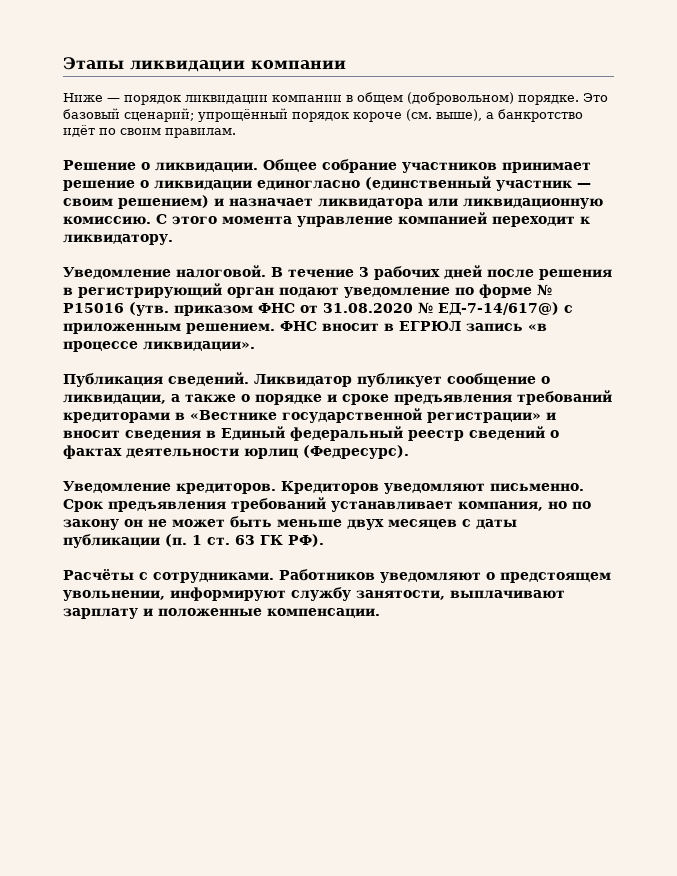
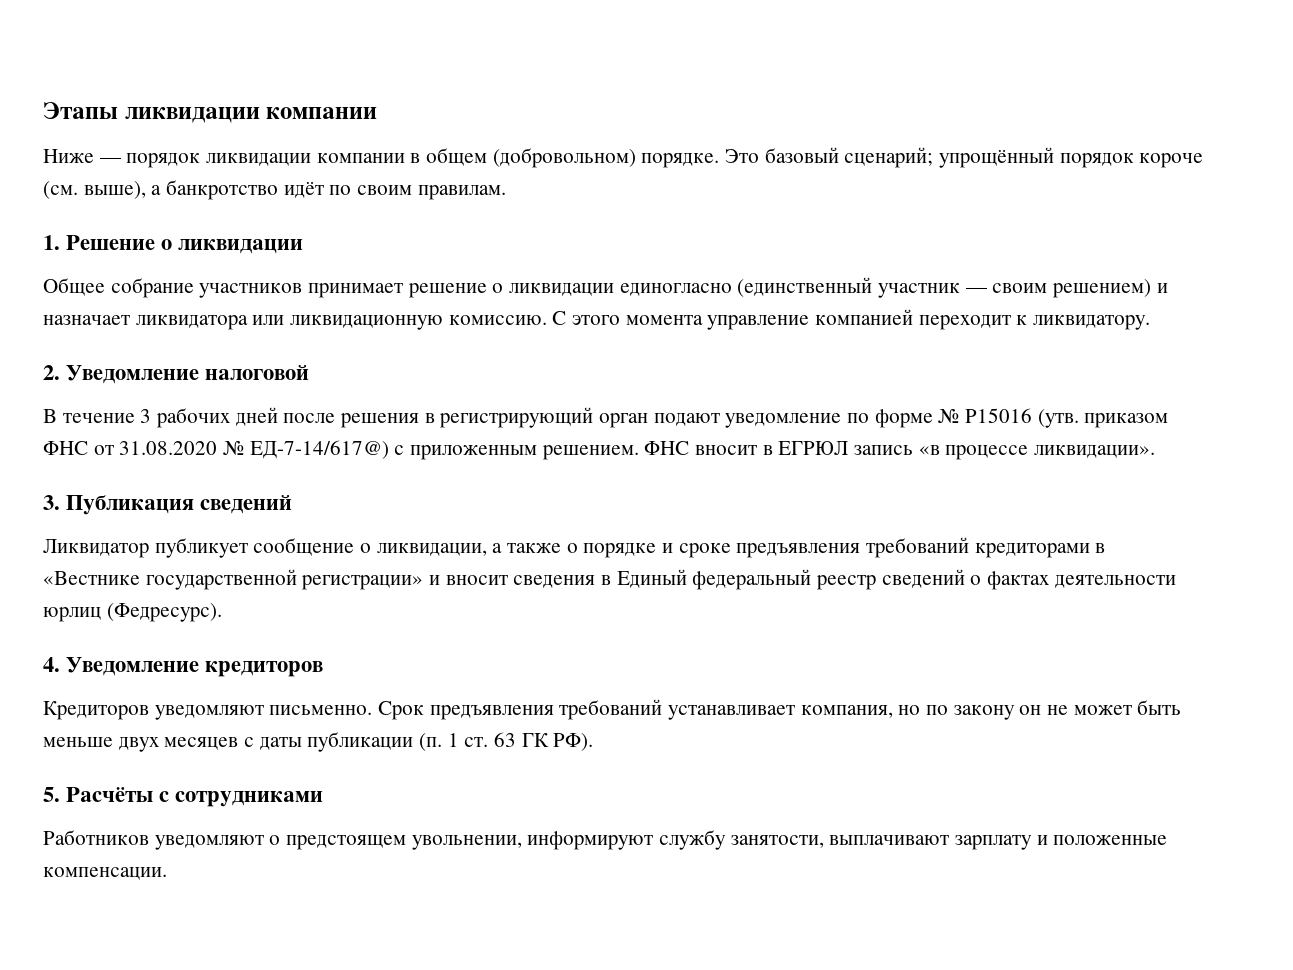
- Решение о ликвидации. Общее собрание участников принимает решение о ликвидации единогласно (единственный участник — своим решением) и назначает ликвидатора или ликвидационную комиссию.
+ 1. Решение о ликвидации
+ Общее собрание участников принимает решение о ликвидации единогласно (единственный участник — своим решением) и назначает ликвидатора или ликвидационную комиссию.
- Уведомление налоговой. В течение 3 рабочих дней после решения в регистрирующий орган подают уведомление по форме № Р15016 (утв. приказом ФНС от 31.08.2020 № ЕД-7-14/617@) с приложенным решением.
+ 2. Уведомление налоговой
+ В течение 3 рабочих дней после решения в регистрирующий орган подают уведомление по форме № Р15016 (утв. приказом ФНС от 31.08.2020 № ЕД-7-14/617@) с приложенным решением.
- Публикация сведений. Ликвидатор публикует сообщение о ликвидации, а также о порядке и сроке предъявления требований кредиторами в «Вестнике государственной регистрации» и вносит сведения в Единый федеральный реестр сведений о фактах деятельности юрлиц (Федресурс).
+ 3. Публикация сведений
+ Ликвидатор публикует сообщение о ликвидации, а также о порядке и сроке предъявления требований кредиторами в «Вестнике государственной регистрации» и вносит сведения в Единый федеральный реестр сведений о фактах деятельности юрлиц (Федресурс).
- Уведомление кредиторов. Кредиторов уведомляют письменно.
+ 4. Уведомление кредиторов
+ Кредиторов уведомляют письменно.
- Расчёты с сотрудниками. Работников уведомляют о предстоящем увольнении, информируют службу занятости, выплачивают зарплату и положенные компенсации.
+ 5. Расчёты с сотрудниками
+ Работников уведомляют о предстоящем увольнении, информируют службу занятости, выплачивают зарплату и положенные компенсации.

